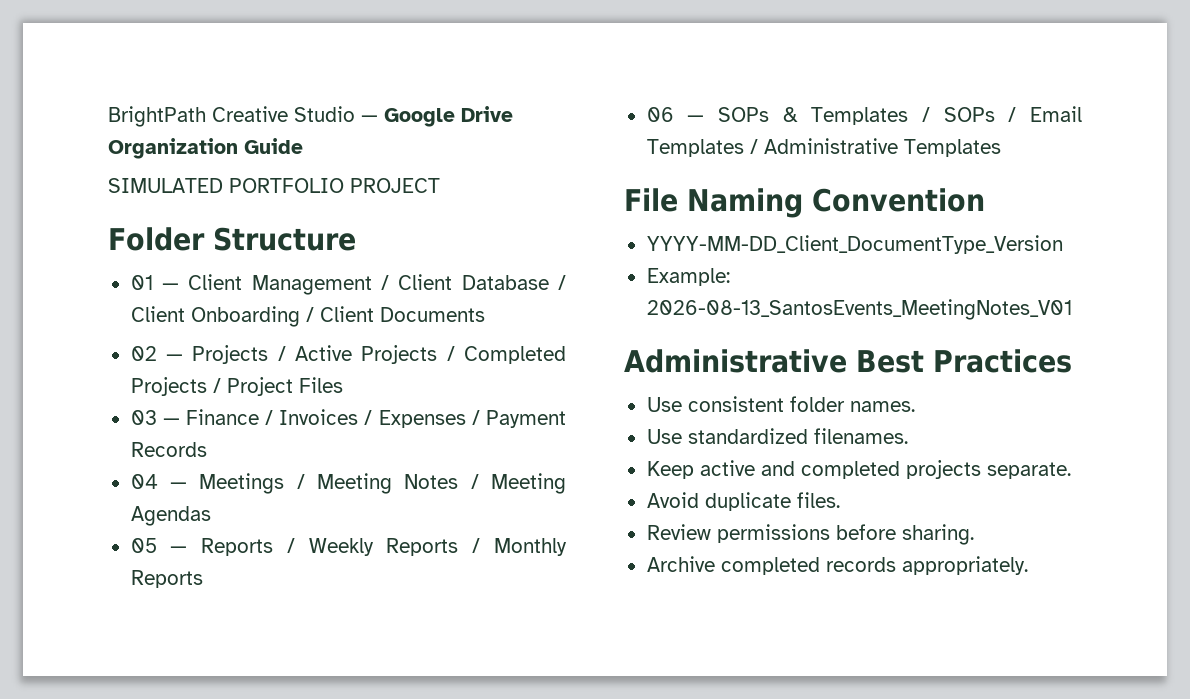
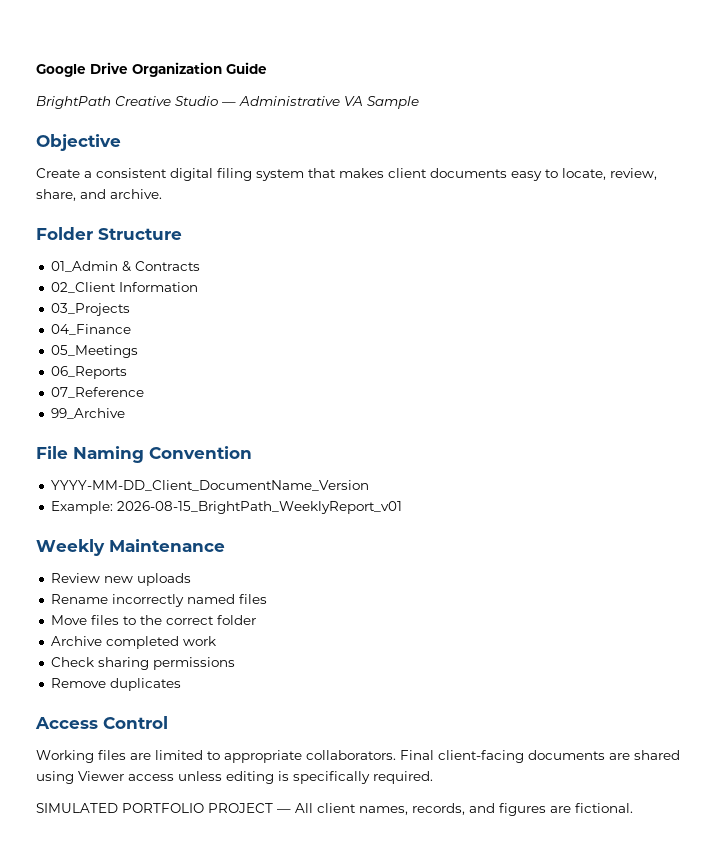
- BrightPath Creative Studio — Google Drive Organization Guide
+ Google Drive Organization Guide
- SIMULATED PORTFOLIO PROJECT
+ BrightPath Creative Studio — Administrative VA Sample
+ Objective
+ Create a consistent digital filing system that makes client documents easy to locate, review, share, and archive.
  Folder Structure
- 01 — Client Management / Client Database / Client Onboarding / Client Documents
- 02 — Projects / Active Projects / Completed Projects / Project Files
- 03 — Finance / Invoices / Expenses / Payment Records
- 04 — Meetings / Meeting Notes / Meeting Agendas
- 05 — Reports / Weekly Reports / Monthly Reports
- 06 — SOPs & Templates / SOPs / Email Templates / Administrative Templates
+ 01_Admin & Contracts
+ 02_Client Information
+ 03_Projects
+ 04_Finance
+ 05_Meetings
+ 06_Reports
+ 07_Reference
+ 99_Archive
- YYYY-MM-DD_Client_DocumentType_Version
+ YYYY-MM-DD_Client_DocumentName_Version
- Example: 2026-08-13_SantosEvents_MeetingNotes_V01
- Administrative Best Practices
- Use consistent folder names.
- Use standardized filenames.
- Keep active and completed projects separate.
- Avoid duplicate files.
- Review permissions before sharing.
- Archive completed records appropriately.
+ Example: 2026-08-15_BrightPath_WeeklyReport_v01
+ Weekly Maintenance
+ Review new uploads
+ Rename incorrectly named files
+ Move files to the correct folder
+ Archive completed work
+ Check sharing permissions
+ Remove duplicates
+ Access Control
+ Working files are limited to appropriate collaborators. Final client-facing documents are shared using Viewer access unless editing is specifically required.
+ SIMULATED PORTFOLIO PROJECT — All client names, records, and figures are fictional.

